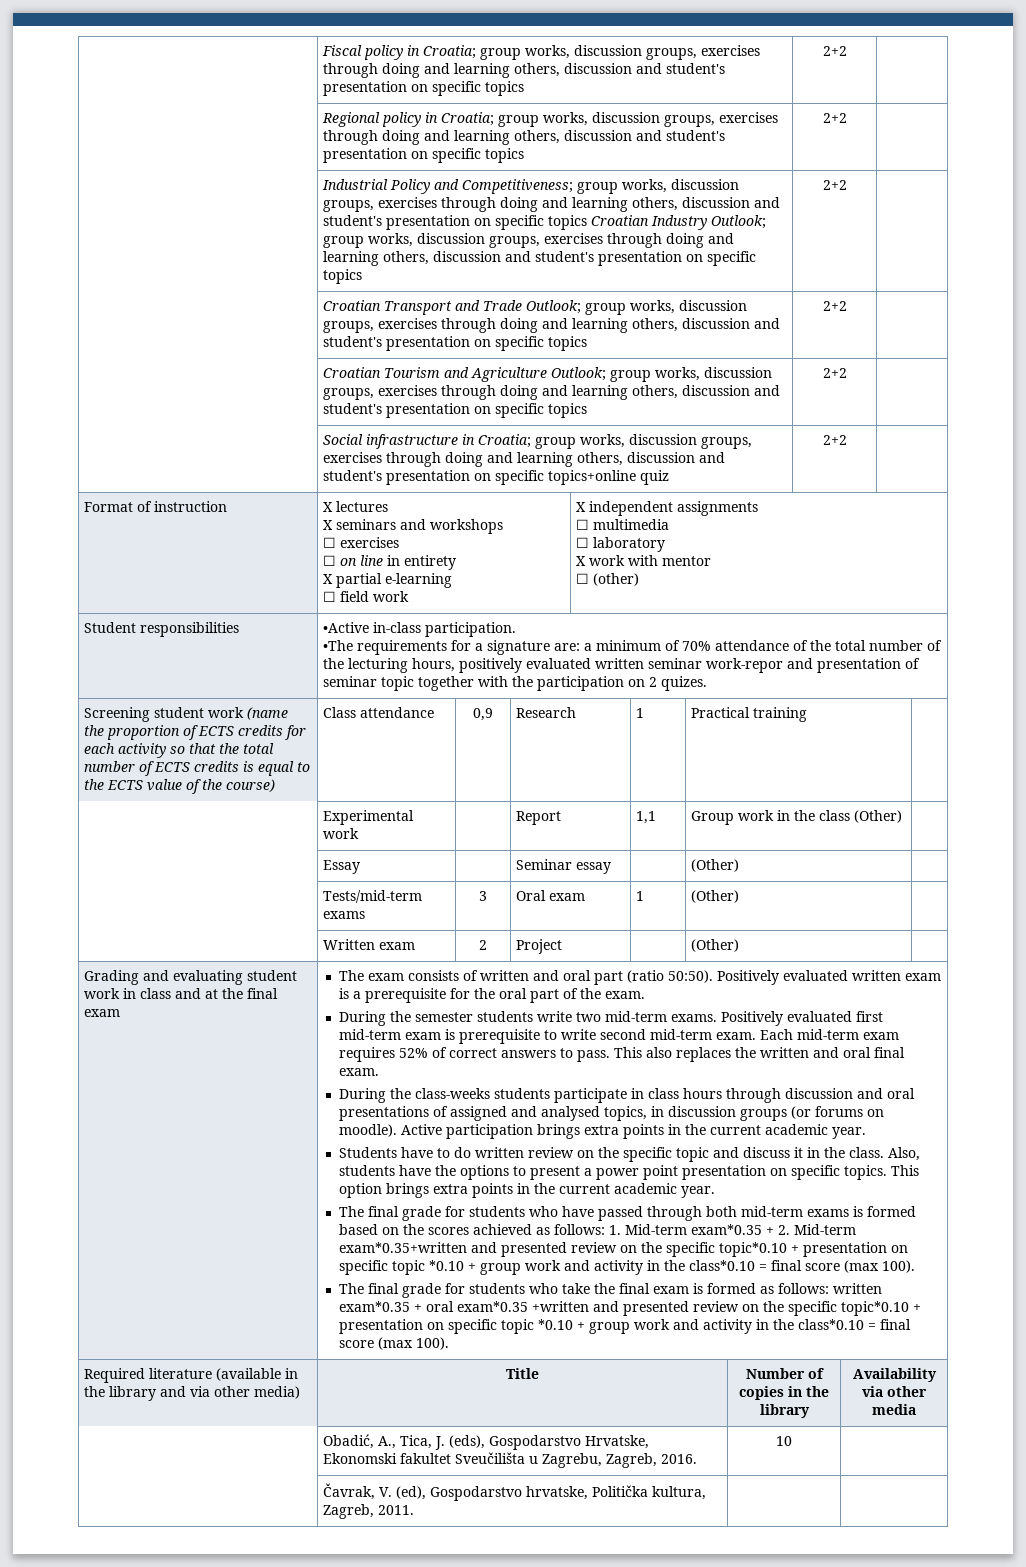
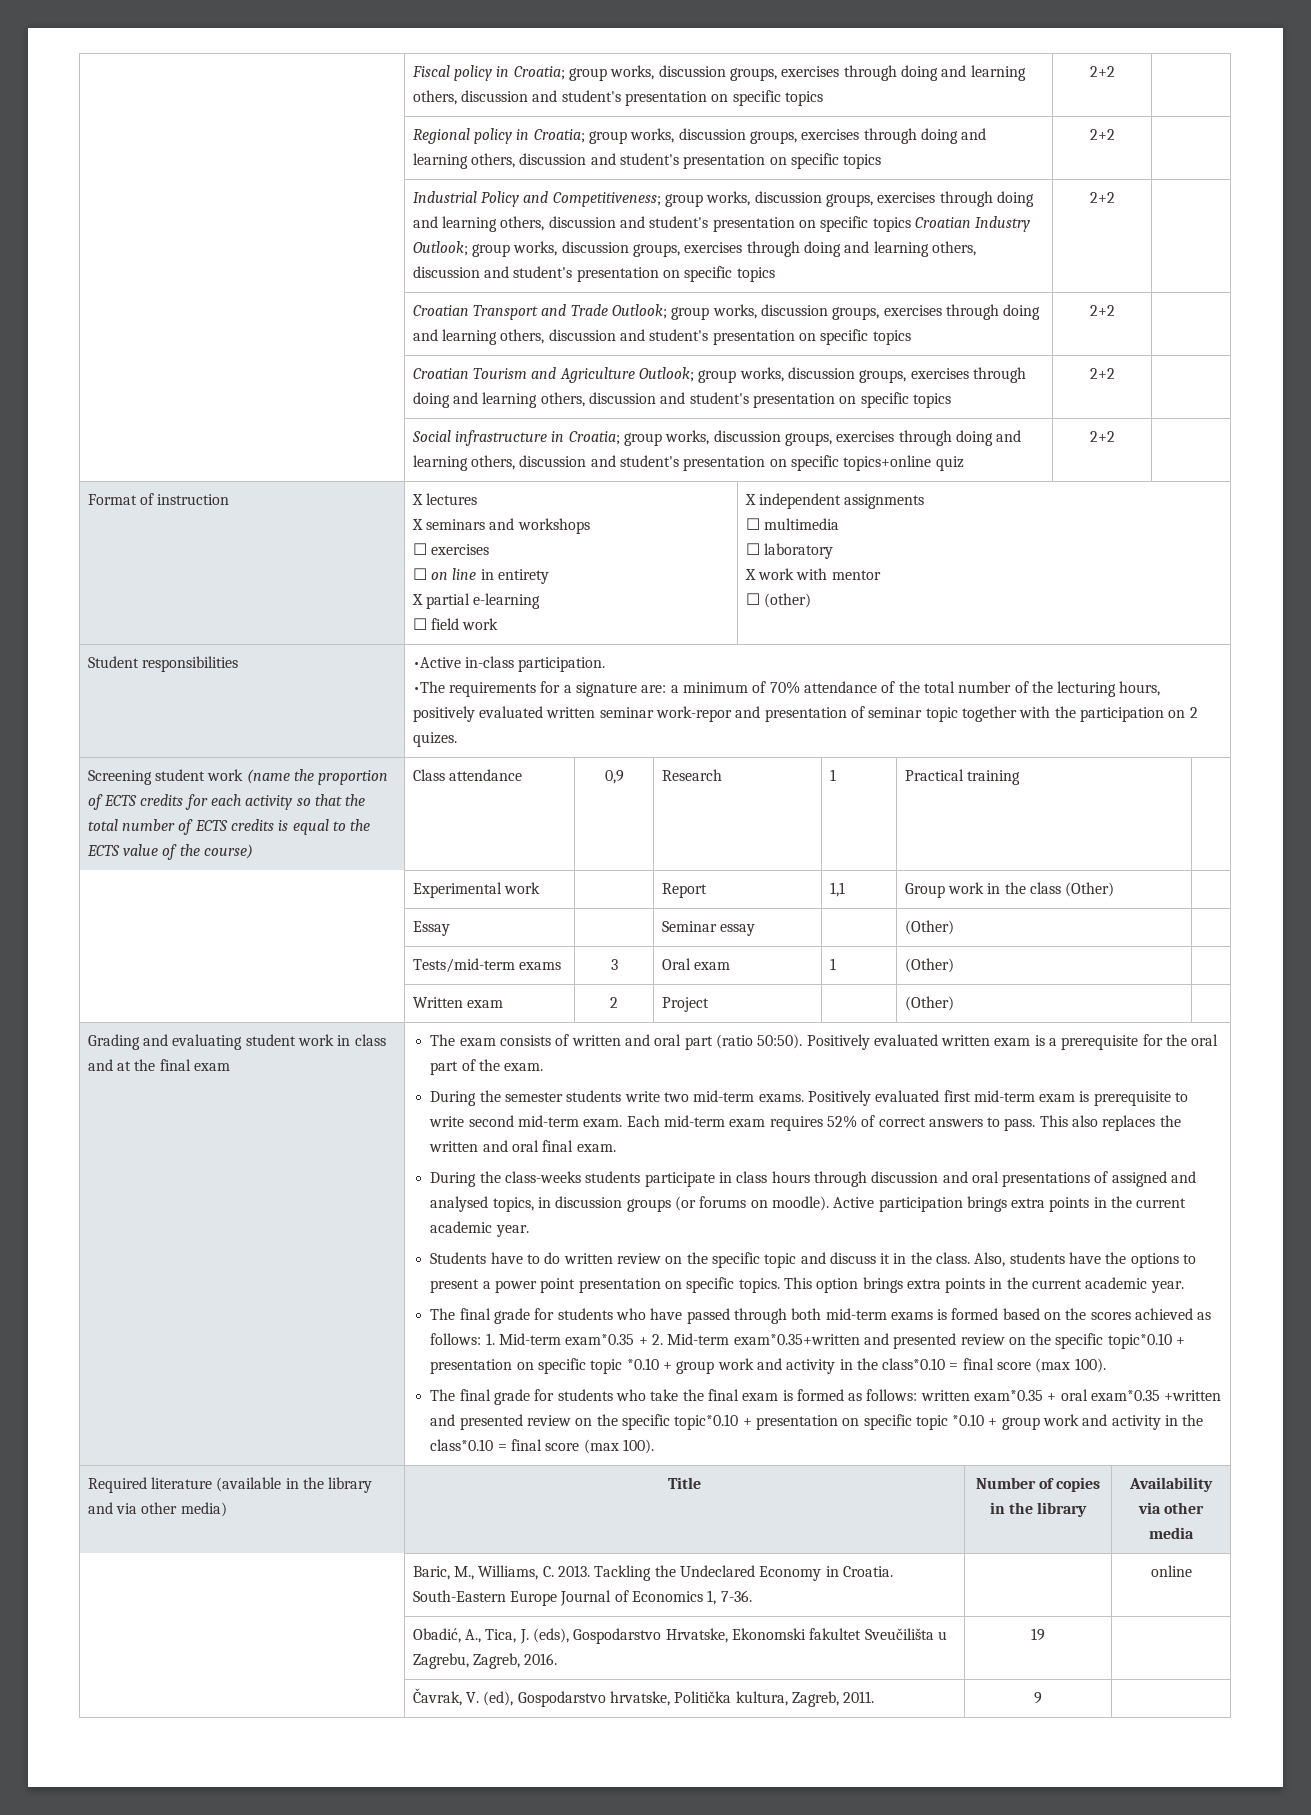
+ | Baric, M., Williams, C. 2013. Tackling the Undeclared Economy in Croatia. South-Eastern Europe Journal of Economics 1, 7-36. | | online
- | Obadić, A., Tica, J. (eds), Gospodarstvo Hrvatske, Ekonomski fakultet Sveučilišta u Zagrebu, Zagreb, 2016. | 10 |
+ | Obadić, A., Tica, J. (eds), Gospodarstvo Hrvatske, Ekonomski fakultet Sveučilišta u Zagrebu, Zagreb, 2016. | 19 |
- | Čavrak, V. (ed), Gospodarstvo hrvatske, Politička kultura, Zagreb, 2011. | |
+ | Čavrak, V. (ed), Gospodarstvo hrvatske, Politička kultura, Zagreb, 2011. | 9 |

